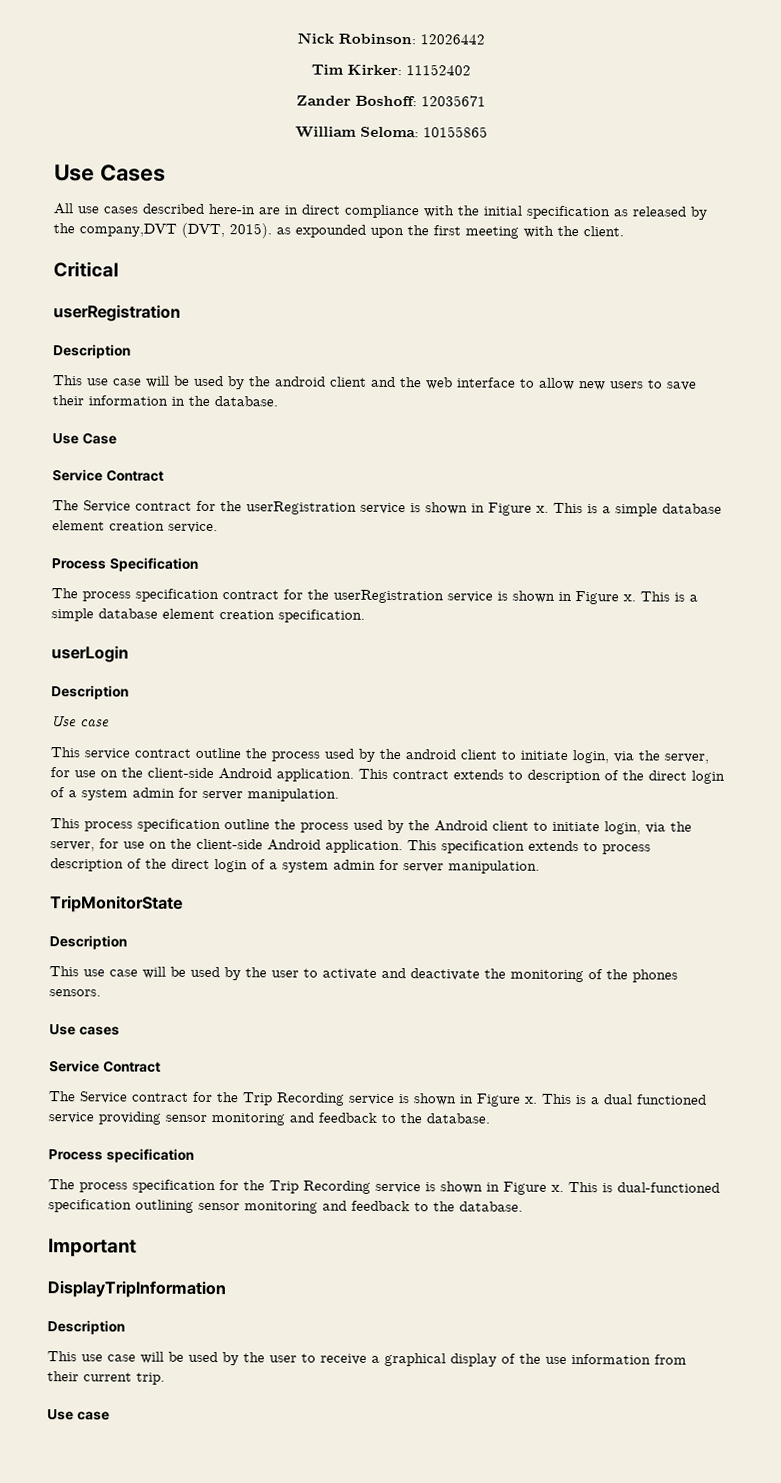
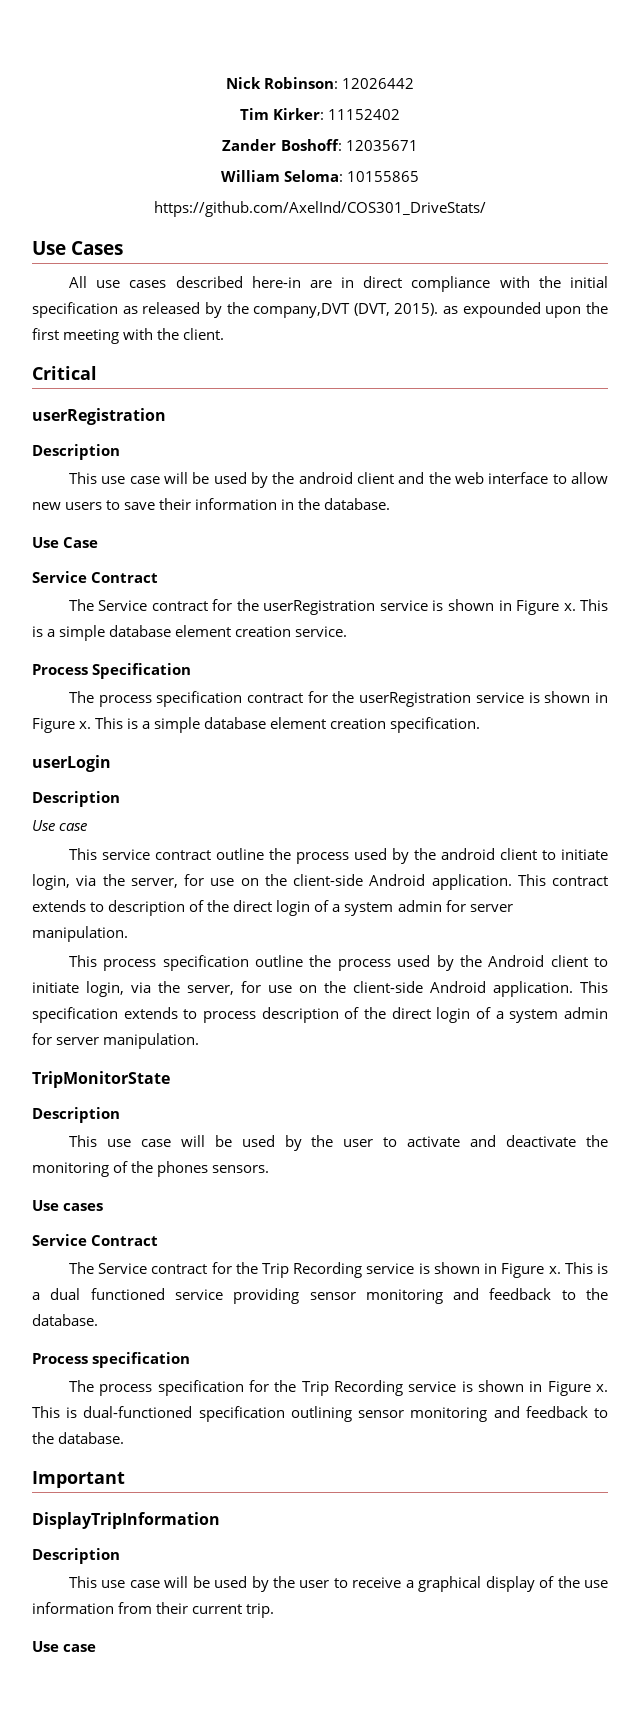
+ https://github.com/AxelInd/COS301_DriveStats/

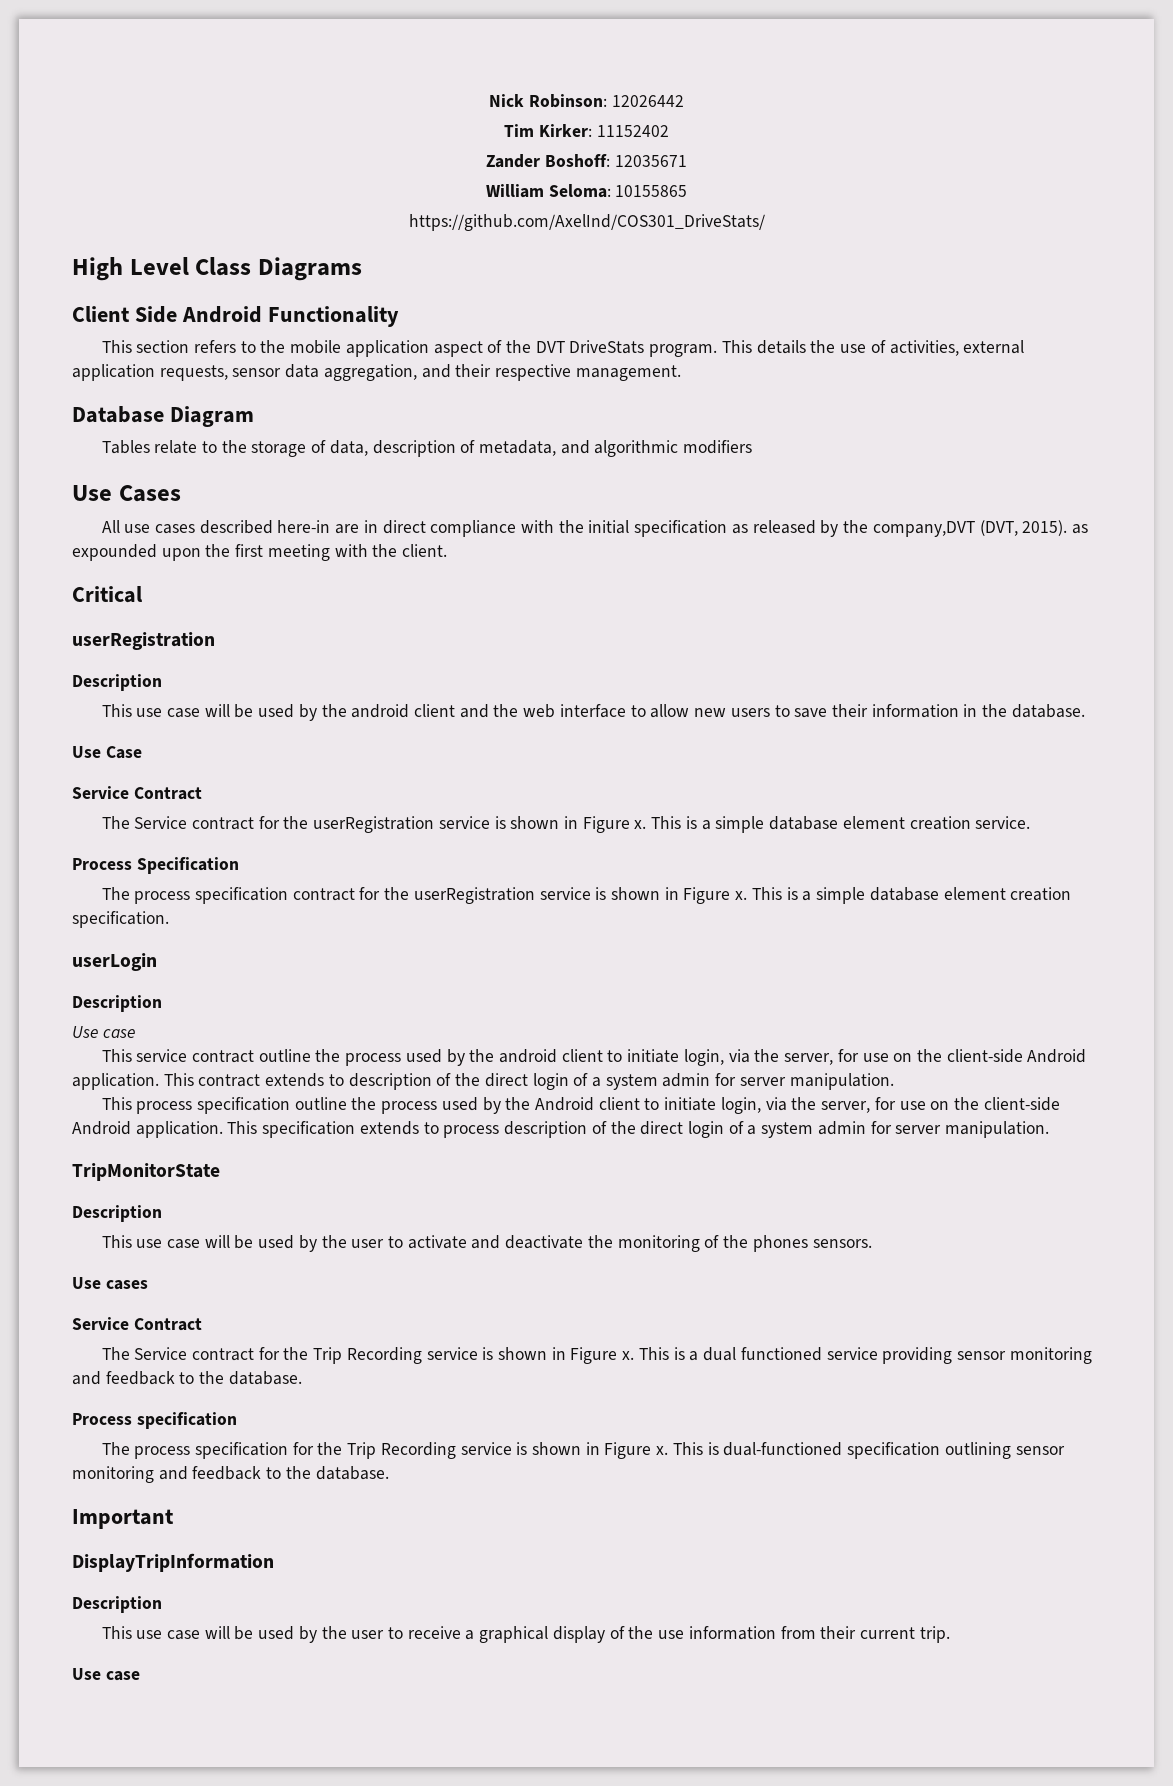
+ High Level Class Diagrams
+ Client Side Android Functionality
+ This section refers to the mobile application aspect of the DVT DriveStats program. This details the use of activities, external application requests, sensor data aggregation, and their respective management.
+ Database Diagram
+ Tables relate to the storage of data, description of metadata, and algorithmic modifiers

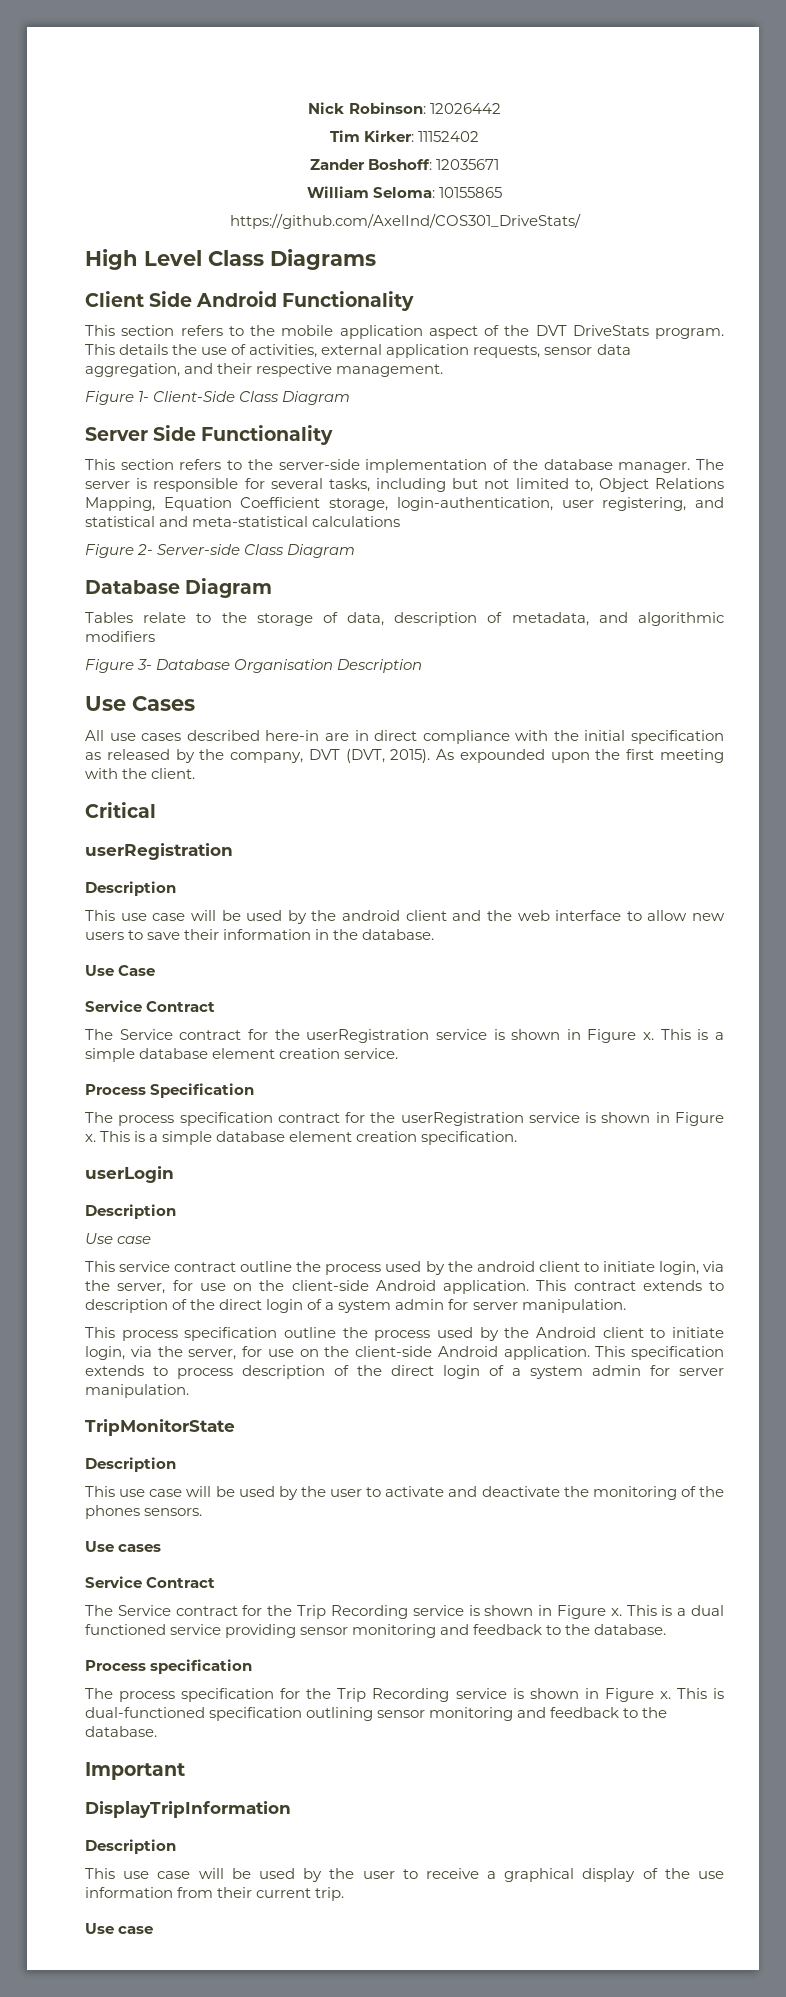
+ Figure 1- Client-Side Class Diagram
+ Server Side Functionality
+ This section refers to the server-side implementation of the database manager. The server is responsible for several tasks, including but not limited to, Object Relations Mapping, Equation Coefficient storage, login-authentication, user registering, and statistical and meta-statistical calculations
+ Figure 2- Server-side Class Diagram
+ Figure 3- Database Organisation Description
- All use cases described here-in are in direct compliance with the initial specification as released by the company,DVT (DVT, 2015). as expounded upon the first meeting with the client.
+ All use cases described here-in are in direct compliance with the initial specification as released by the company, DVT (DVT, 2015). As expounded upon the first meeting with the client.

